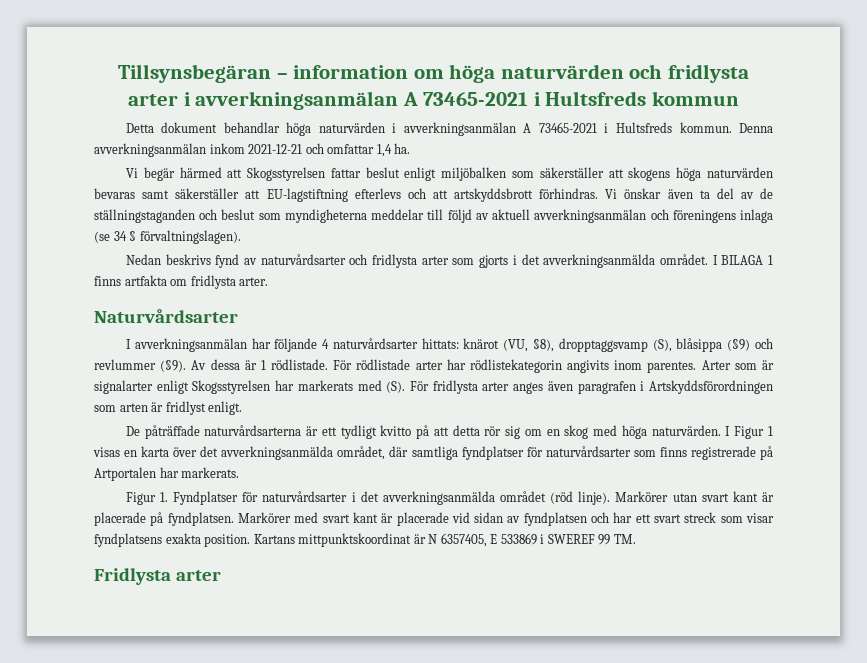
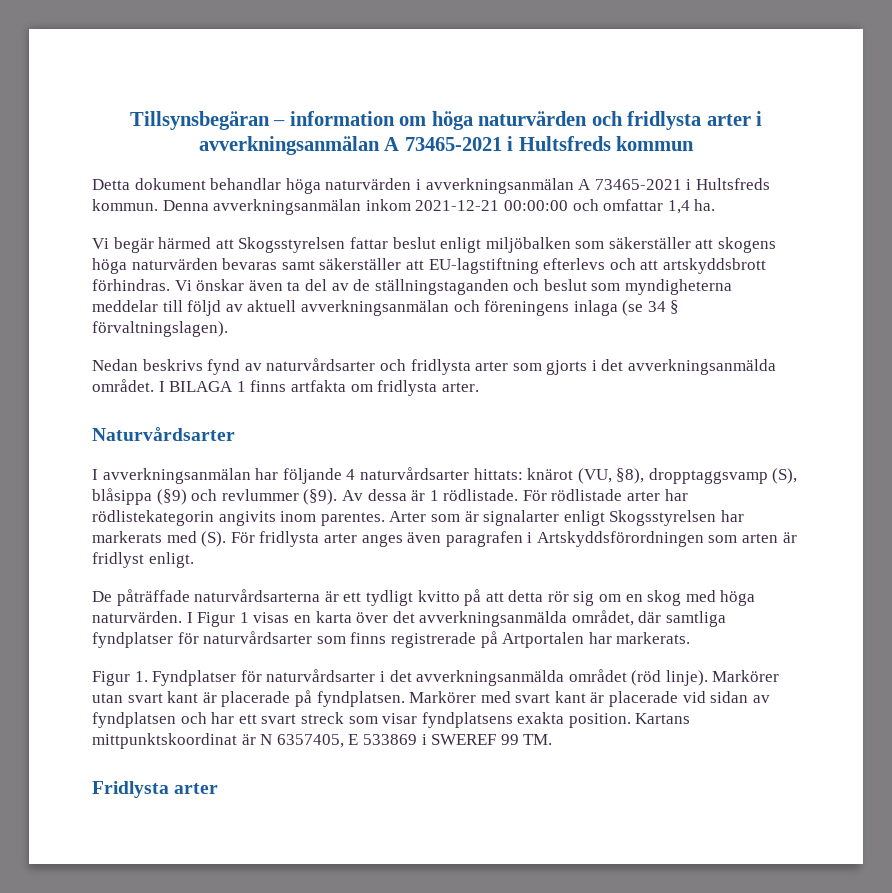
- Denna avverkningsanmälan inkom 2021-12-21 och omfattar 1,4 ha.
+ Denna avverkningsanmälan inkom 2021-12-21 00:00:00 och omfattar 1,4 ha.

